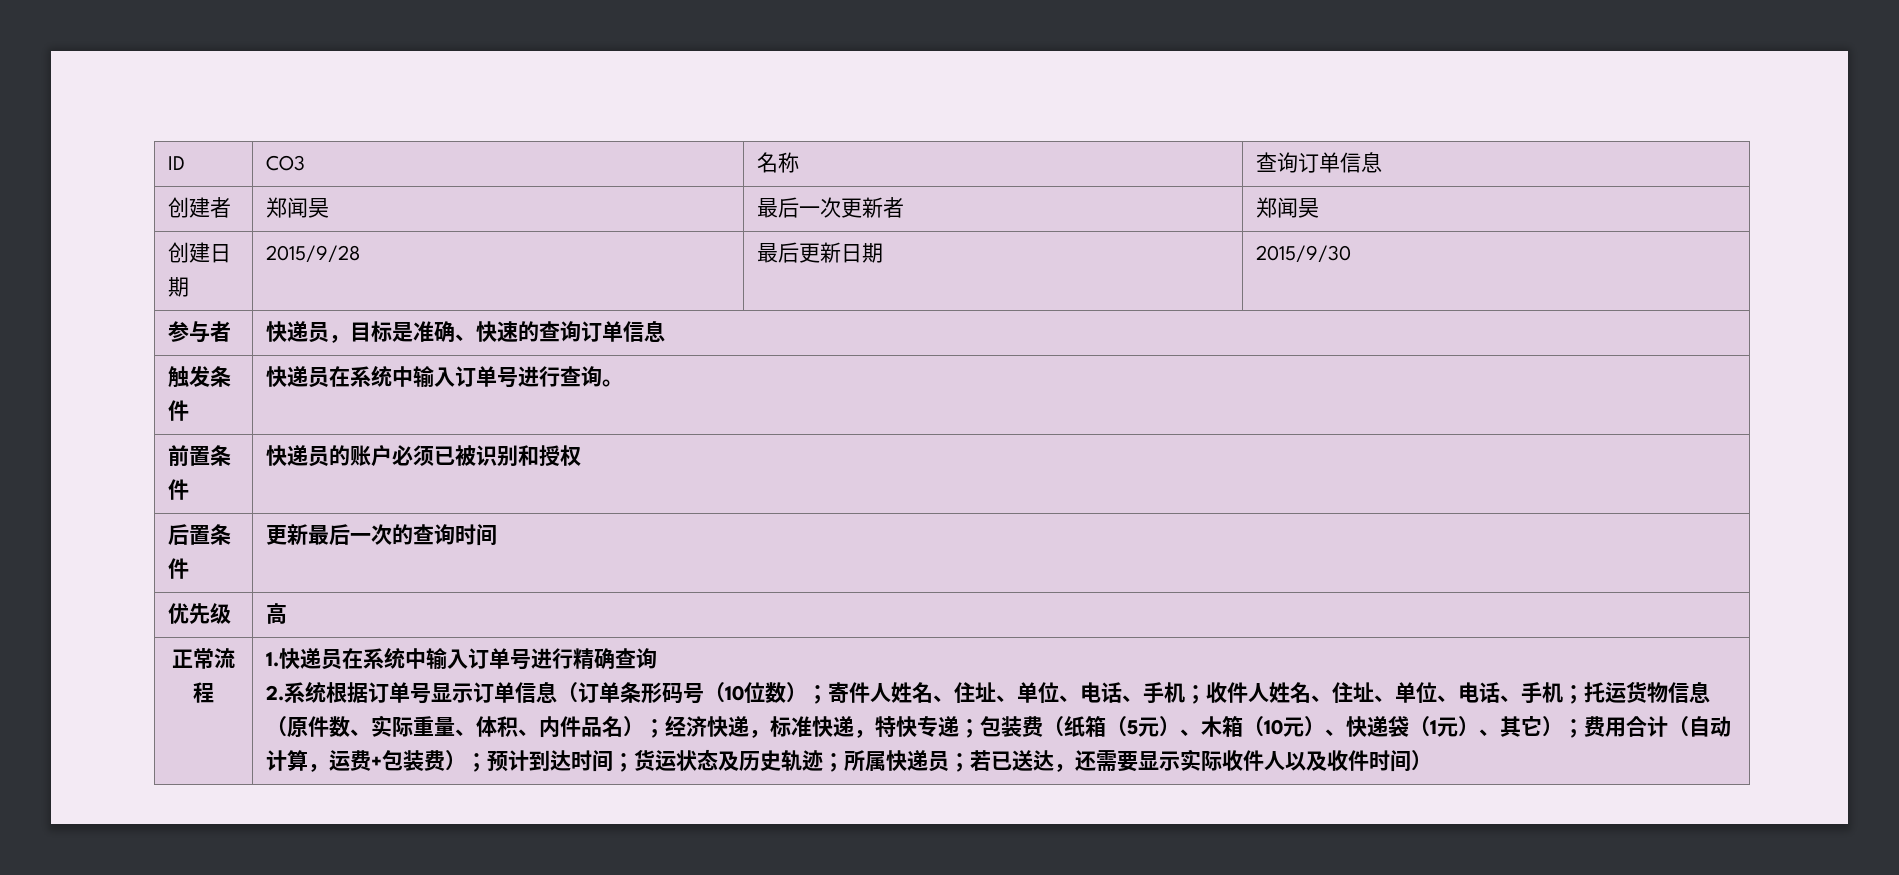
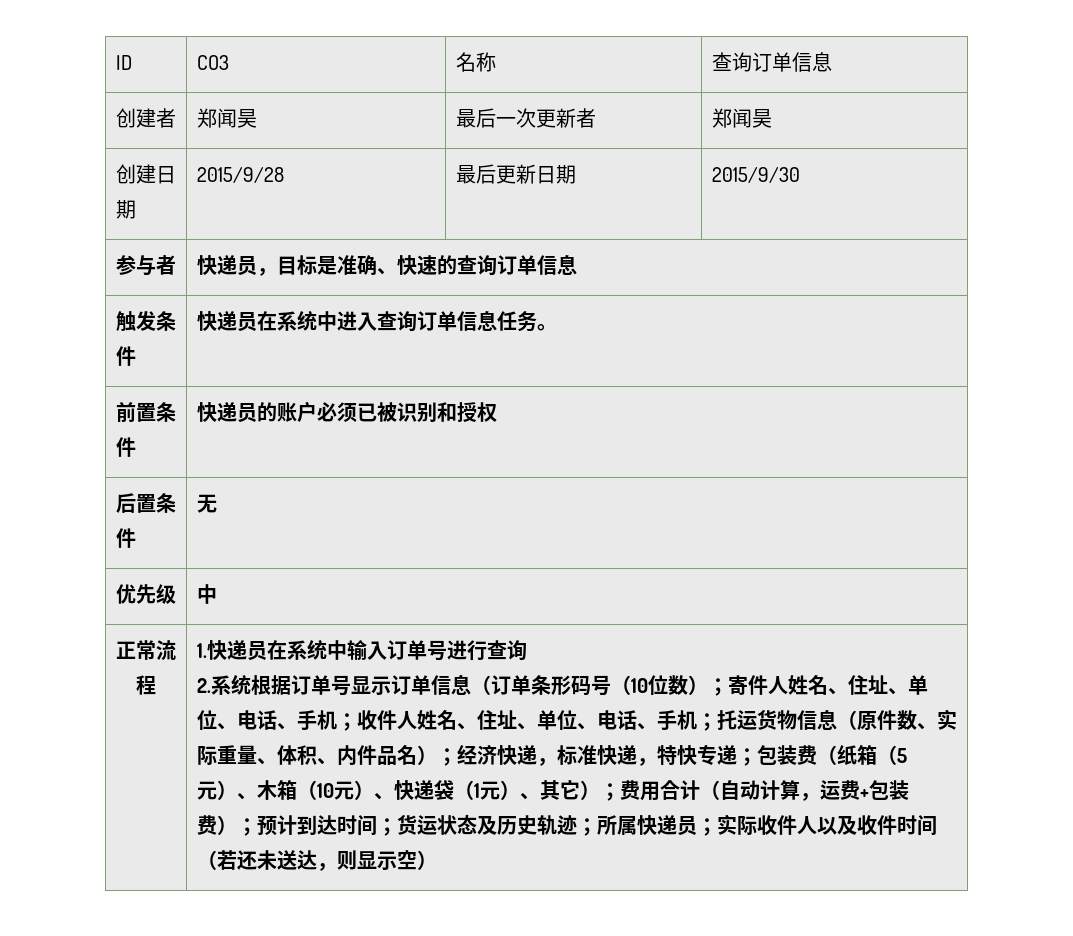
- 触发条件 | 快递员在系统中输入订单号进行查询。
+ 触发条件 | 快递员在系统中进入查询订单信息任务。
- 后置条件 | 更新最后一次的查询时间
+ 后置条件 | 无
- 优先级 | 高
+ 优先级 | 中
- 1.快递员在系统中输入订单号进行精确查询
+ 1.快递员在系统中输入订单号进行查询
- 若已送达，还需要显示实际收件人以及收件时间）
+ 实际收件人以及收件时间（若还未送达，则显示空）

